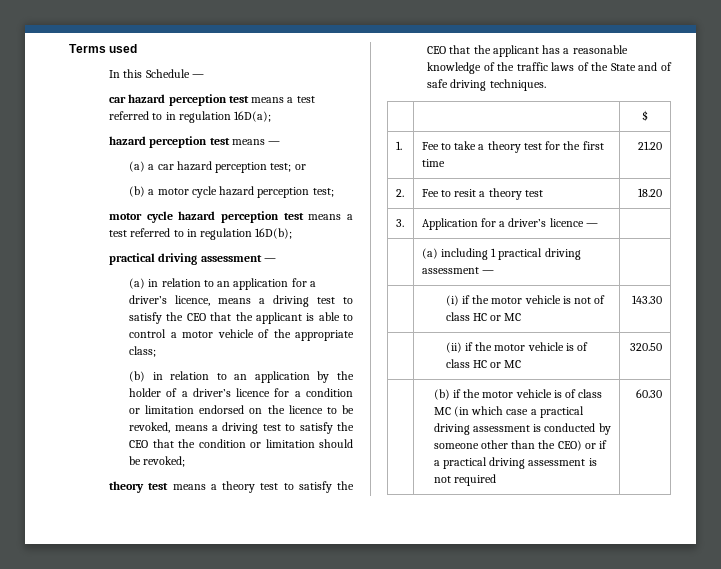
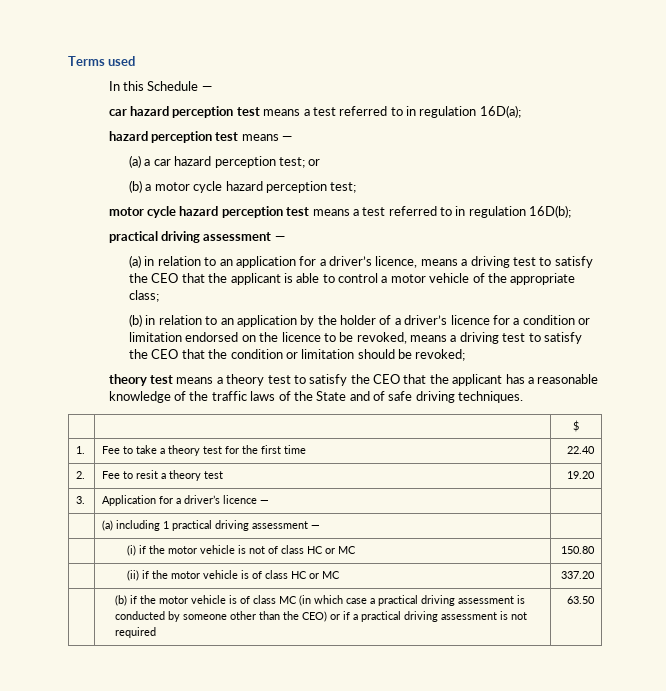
- 1. | Fee to take a theory test for the first time | 21.20
+ 1. | Fee to take a theory test for the first time | 22.40
- 2. | Fee to resit a theory test | 18.20
+ 2. | Fee to resit a theory test | 19.20
- | (i) if the motor vehicle is not of class HC or MC | 143.30
+ | (i) if the motor vehicle is not of class HC or MC | 150.80
- | (ii) if the motor vehicle is of class HC or MC | 320.50
+ | (ii) if the motor vehicle is of class HC or MC | 337.20
- | (b) if the motor vehicle is of class MC (in which case a practical driving assessment is conducted by someone other than the CEO) or if a practical driving assessment is not required | 60.30
+ | (b) if the motor vehicle is of class MC (in which case a practical driving assessment is conducted by someone other than the CEO) or if a practical driving assessment is not required | 63.50

